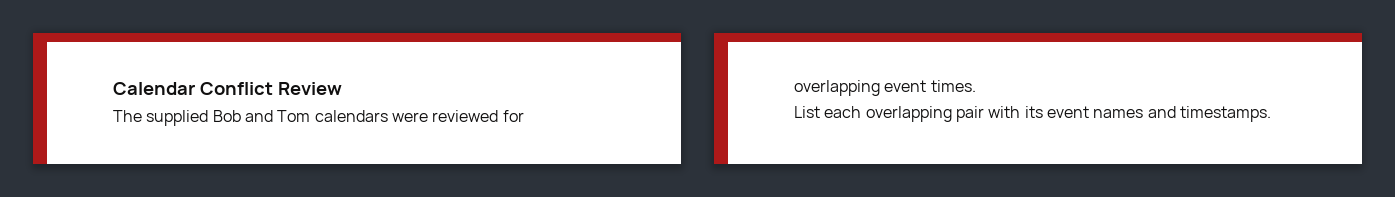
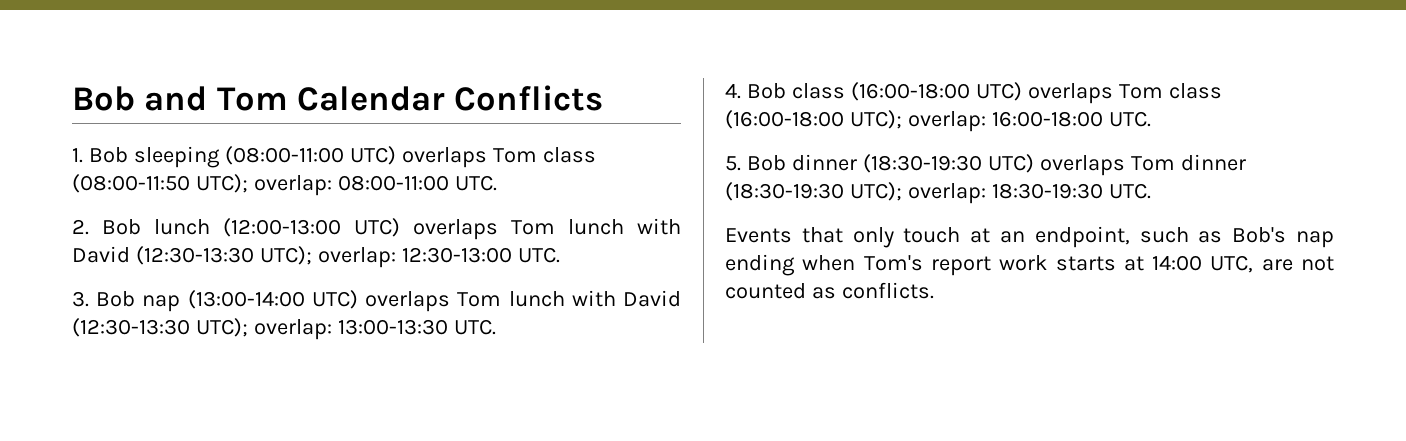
- Calendar Conflict Review
- The supplied Bob and Tom calendars were reviewed for overlapping event times.
- List each overlapping pair with its event names and timestamps.
+ Bob and Tom Calendar Conflicts
+ 1. Bob sleeping (08:00-11:00 UTC) overlaps Tom class (08:00-11:50 UTC); overlap: 08:00-11:00 UTC.
+ 2. Bob lunch (12:00-13:00 UTC) overlaps Tom lunch with David (12:30-13:30 UTC); overlap: 12:30-13:00 UTC.
+ 3. Bob nap (13:00-14:00 UTC) overlaps Tom lunch with David (12:30-13:30 UTC); overlap: 13:00-13:30 UTC.
+ 4. Bob class (16:00-18:00 UTC) overlaps Tom class (16:00-18:00 UTC); overlap: 16:00-18:00 UTC.
+ 5. Bob dinner (18:30-19:30 UTC) overlaps Tom dinner (18:30-19:30 UTC); overlap: 18:30-19:30 UTC.
+ Events that only touch at an endpoint, such as Bob's nap ending when Tom's report work starts at 14:00 UTC, are not counted as conflicts.

